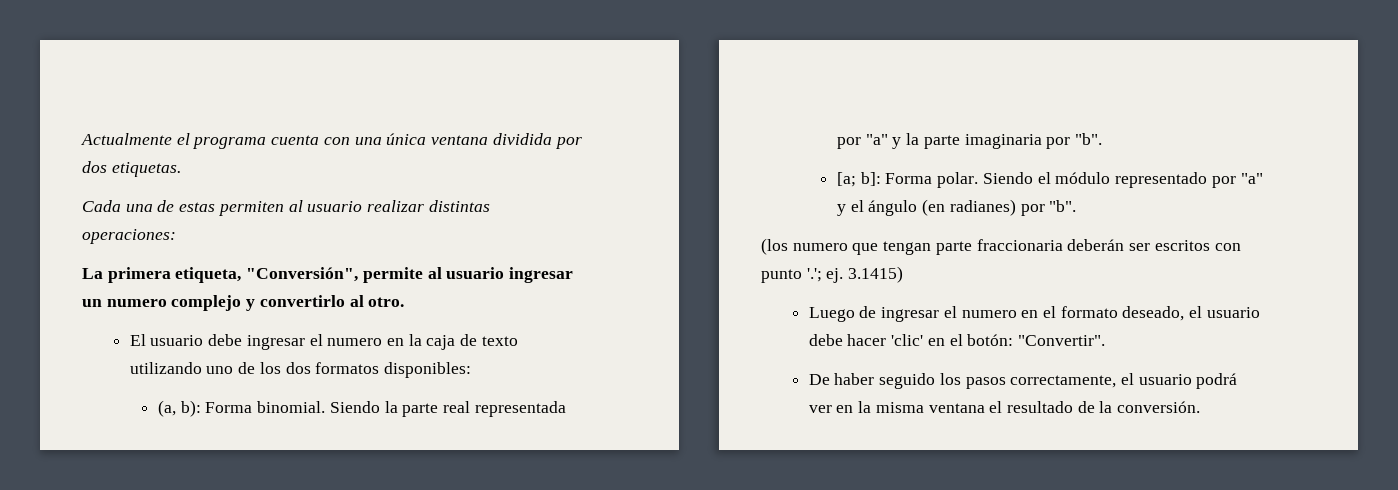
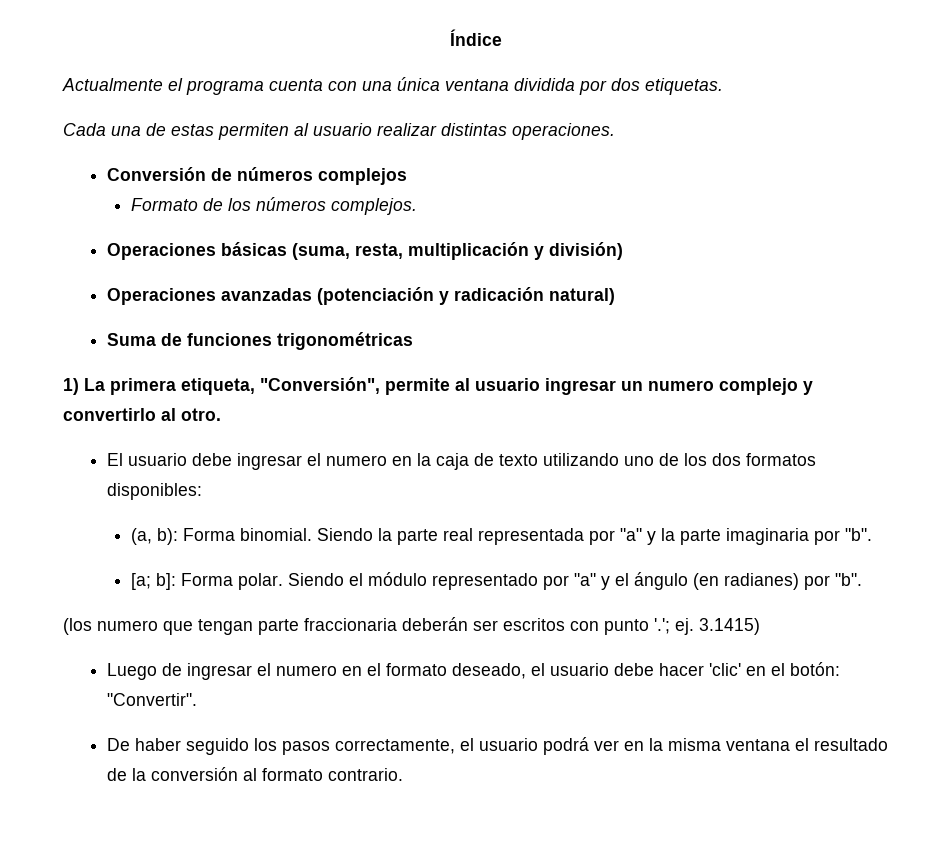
+ Índice
- Cada una de estas permiten al usuario realizar distintas operaciones:
- La primera etiqueta, "Conversión", permite al usuario ingresar un numero complejo y convertirlo al otro.
+ Cada una de estas permiten al usuario realizar distintas operaciones.
+ Conversión de números complejos
+ Formato de los números complejos.
+ Operaciones básicas (suma, resta, multiplicación y división)
+ Operaciones avanzadas (potenciación y radicación natural)
+ Suma de funciones trigonométricas
+ 1) La primera etiqueta, "Conversión", permite al usuario ingresar un numero complejo y convertirlo al otro.
- De haber seguido los pasos correctamente, el usuario podrá ver en la misma ventana el resultado de la conversión.
+ De haber seguido los pasos correctamente, el usuario podrá ver en la misma ventana el resultado de la conversión al formato contrario.

